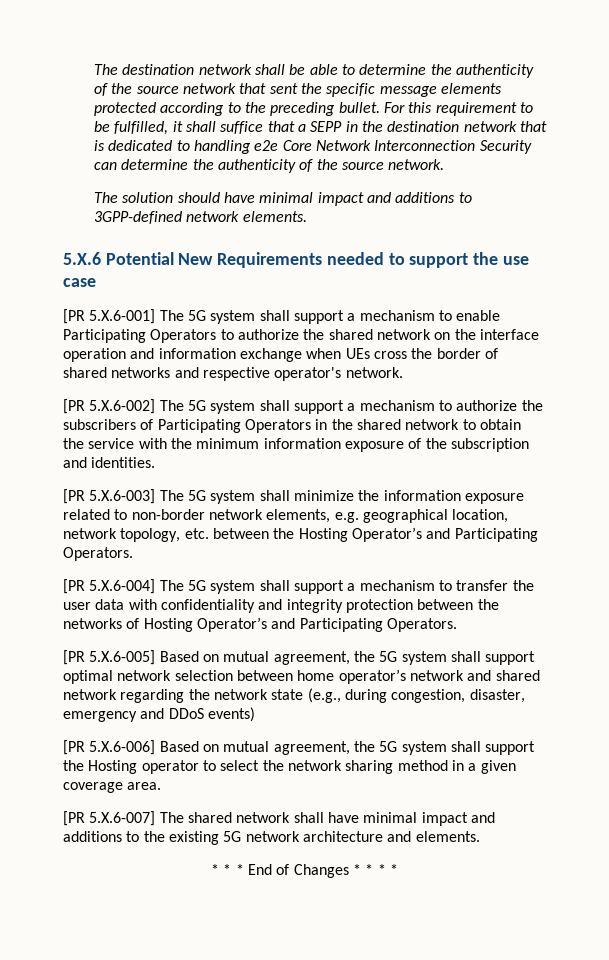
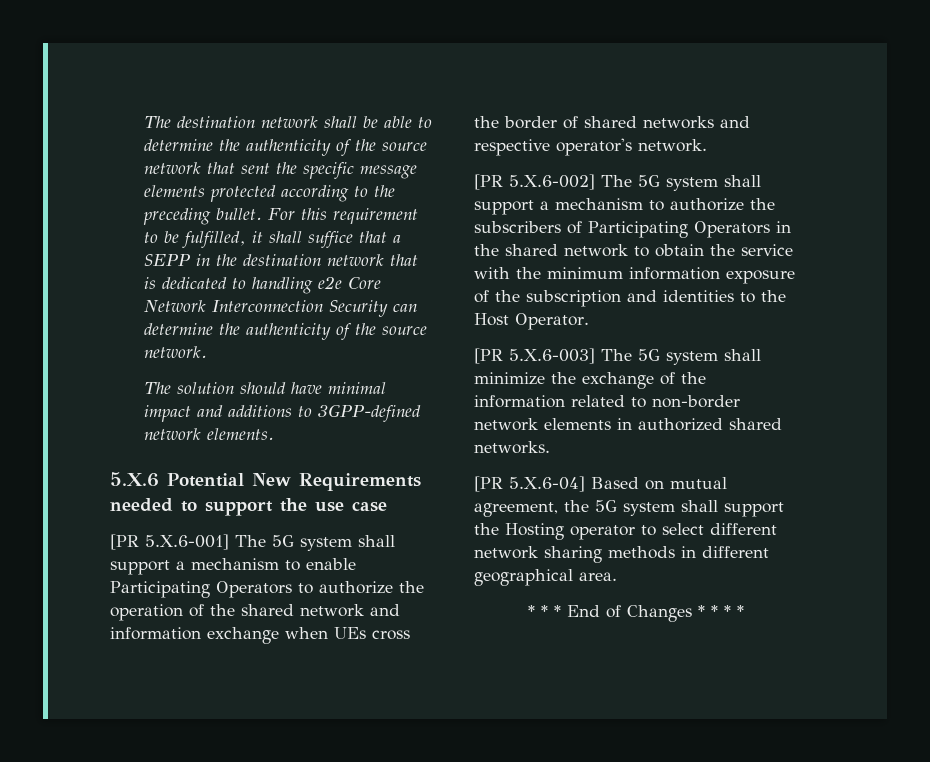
- [PR 5.X.6-001] The 5G system shall support a mechanism to enable Participating Operators to authorize the shared network on the interface operation and information exchange when UEs cross the border of shared networks and respective operator's network.
+ [PR 5.X.6-001] The 5G system shall support a mechanism to enable Participating Operators to authorize the operation of the shared network and information exchange when UEs cross the border of shared networks and respective operator's network.
- [PR 5.X.6-002] The 5G system shall support a mechanism to authorize the subscribers of Participating Operators in the shared network to obtain the service with the minimum information exposure of the subscription and identities.
+ [PR 5.X.6-002] The 5G system shall support a mechanism to authorize the subscribers of Participating Operators in the shared network to obtain the service with the minimum information exposure of the subscription and identities to the Host Operator.
- [PR 5.X.6-003] The 5G system shall minimize the information exposure related to non-border network elements, e.g. geographical location, network topology, etc. between the Hosting Operator’s and Participating Operators.
- [PR 5.X.6-004] The 5G system shall support a mechanism to transfer the user data with confidentiality and integrity protection between the networks of Hosting Operator’s and Participating Operators.
- [PR 5.X.6-005] Based on mutual agreement, the 5G system shall support optimal network selection between home operator’s network and shared network regarding the network state (e.g., during congestion, disaster, emergency and DDoS events)
- [PR 5.X.6-006] Based on mutual agreement, the 5G system shall support the Hosting operator to select the network sharing method in a given coverage area.
- [PR 5.X.6-007] The shared network shall have minimal impact and additions to the existing 5G network architecture and elements.
+ [PR 5.X.6-003] The 5G system shall minimize the exchange of the information related to non-border network elements in authorized shared networks.
+ [PR 5.X.6-04] Based on mutual agreement, the 5G system shall support the Hosting operator to select different network sharing methods in different geographical area.

